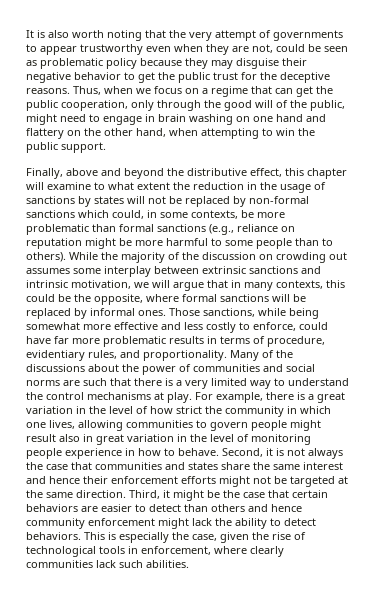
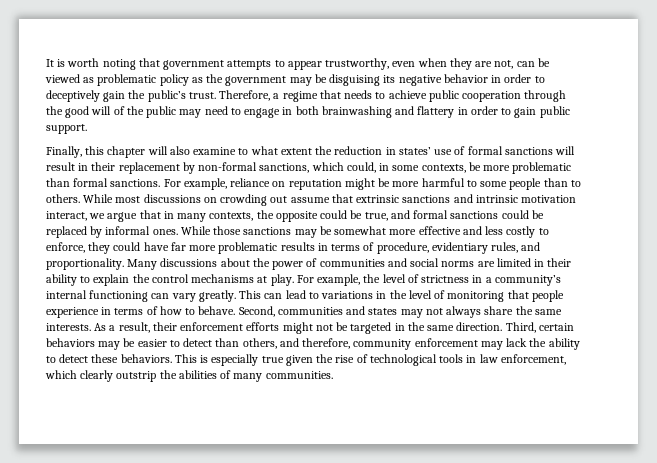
- It is also worth noting that the very attempt of governments to appear trustworthy even when they are not, could be seen as problematic policy because they may disguise their negative behavior to get the public trust for the deceptive reasons. Thus, when we focus on a regime that can get the public cooperation, only through the good will of the public, might need to engage in brain washing on one hand and flattery on the other hand, when attempting to win the public support.
- Finally, above and beyond the distributive effect, this chapter will examine to what extent the reduction in the usage of sanctions by states will not be replaced by non-formal sanctions which could, in some contexts, be more problematic than formal sanctions (e.g., reliance on reputation might be more harmful to some people than to others). While the majority of the discussion on crowding out assumes some interplay between extrinsic sanctions and intrinsic motivation, we will argue that in many contexts, this could be the opposite, where formal sanctions will be replaced by informal ones.
+ It is worth noting that government attempts to appear trustworthy, even when they are not, can be viewed as problematic policy as the government may be disguising its negative behavior in order to deceptively gain the public’s trust. Therefore, a regime that needs to achieve public cooperation through the good will of the public may need to engage in both brainwashing and flattery in order to gain public support.
+ Finally, this chapter will also examine to what extent the reduction in states’ use of formal sanctions will result in their replacement by non-formal sanctions, which could, in some contexts, be more problematic than formal sanctions. For example, reliance on reputation might be more harmful to some people than to others. While most discussions on crowding out assume that extrinsic sanctions and intrinsic motivation interact, we argue that in many contexts, the opposite could be true, and formal sanctions could be replaced by informal ones.
- Those sanctions, while being somewhat more effective and less costly to enforce, could have far more problematic results in terms of procedure, evidentiary rules, and proportionality.
+ While those sanctions may be somewhat more effective and less costly to enforce, they could have far more problematic results in terms of procedure, evidentiary rules, and proportionality.
- Many of the discussions about the power of communities and social norms are such that there is a very limited way to understand the control mechanisms at play.
+ Many discussions about the power of communities and social norms are limited in their ability to explain the control mechanisms at play.
- For example, there is a great variation in the level of how strict the community in which one lives, allowing communities to govern people might result also in great variation in the level of monitoring people experience in how to behave.
+ For example, the level of strictness in a community’s internal functioning can vary greatly. This can lead to variations in the level of monitoring that people experience in terms of how to behave.
- Second, it is not always the case that communities and states share the same interest and hence their enforcement efforts might not be targeted at the same direction.
+ Second, communities and states may not always share the same interests. As a result, their enforcement efforts might not be targeted in the same direction.
- Third, it might be the case that certain behaviors are easier to detect than others and hence community enforcement might lack the ability to detect behaviors.
+ Third, certain behaviors may be easier to detect than others, and therefore, community enforcement may lack the ability to detect these behaviors.
- This is especially the case, given the rise of technological tools in enforcement, where clearly communities lack such abilities.
+ This is especially true given the rise of technological tools in law enforcement, which clearly outstrip the abilities of many communities.

